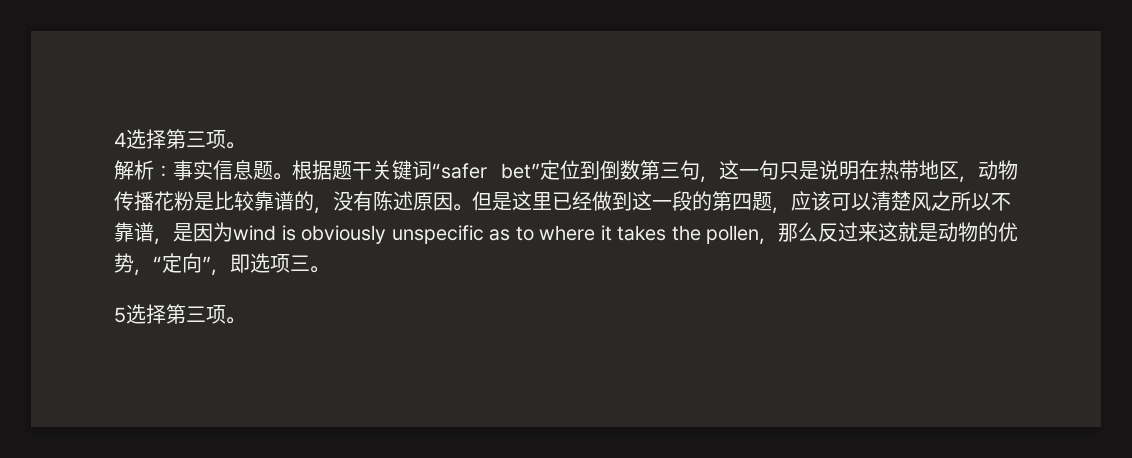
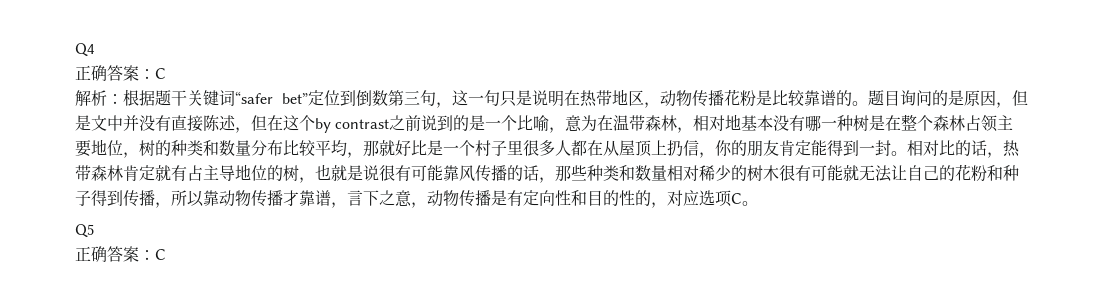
- 4选择第三项。
+ Q4
+ 正确答案：C
- 解析：事实信息题。根据题干关键词“safer bet”定位到倒数第三句，这一句只是说明在热带地区，动物传播花粉是比较靠谱的，没有陈述原因。但是这里已经做到这一段的第四题，应该可以清楚风之所以不靠谱，是因为wind is obviously unspecific as to where it takes the pollen，那么反过来这就是动物的优势，“定向”，即选项三。
- 5选择第三项。
+ 解析：根据题干关键词“safer bet”定位到倒数第三句，这一句只是说明在热带地区，动物传播花粉是比较靠谱的。题目询问的是原因，但是文中并没有直接陈述，但在这个by contrast之前说到的是一个比喻，意为在温带森林，相对地基本没有哪一种树是在整个森林占领主要地位，树的种类和数量分布比较平均，那就好比是一个村子里很多人都在从屋顶上扔信，你的朋友肯定能得到一封。相对比的话，热带森林肯定就有占主导地位的树，也就是说很有可能靠风传播的话，那些种类和数量相对稀少的树木很有可能就无法让自己的花粉和种子得到传播，所以靠动物传播才靠谱，言下之意，动物传播是有定向性和目的性的，对应选项C。
+ Q5
+ 正确答案：C

